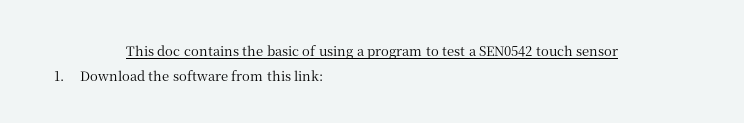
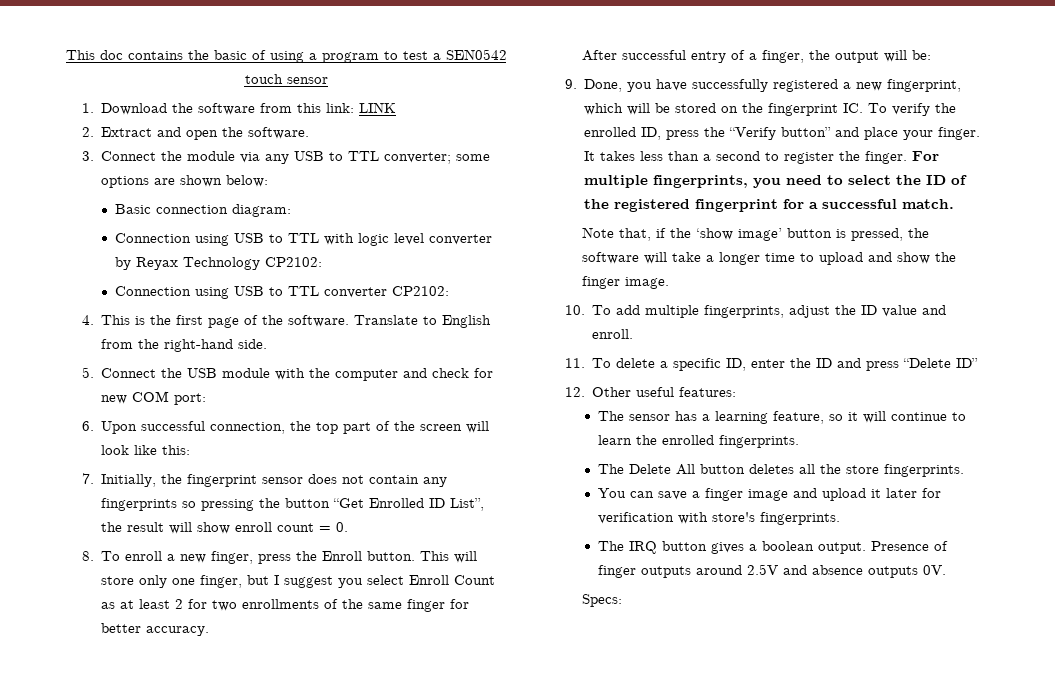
- 1. Download the software from this link:
+ 1. Download the software from this link: LINK
+ 2. Extract and open the software.
+ 3. Connect the module via any USB to TTL converter; some options are shown below:
+ Basic connection diagram:
+ Connection using USB to TTL with logic level converter by Reyax Technology CP2102:
+ Connection using USB to TTL converter CP2102:
+ 4. This is the first page of the software. Translate to English from the right-hand side.
+ 5. Connect the USB module with the computer and check for new COM port:
+ 6. Upon successful connection, the top part of the screen will look like this:
+ 7. Initially, the fingerprint sensor does not contain any fingerprints so pressing the button “Get Enrolled ID List”, the result will show enroll count = 0.
+ 8. To enroll a new finger, press the Enroll button. This will store only one finger, but I suggest you select Enroll Count as at least 2 for two enrollments of the same finger for better accuracy.
+ After successful entry of a finger, the output will be:
+ 9. Done, you have successfully registered a new fingerprint, which will be stored on the fingerprint IC. To verify the enrolled ID, press the “Verify button” and place your finger. It takes less than a second to register the finger. For multiple fingerprints, you need to select the ID of the registered fingerprint for a successful match.
+ Note that, if the ‘show image’ button is pressed, the software will take a longer time to upload and show the finger image.
+ 10. To add multiple fingerprints, adjust the ID value and enroll.
+ 11. To delete a specific ID, enter the ID and press “Delete ID”
+ 12. Other useful features:
+ The sensor has a learning feature, so it will continue to learn the enrolled fingerprints.
+ The Delete All button deletes all the store fingerprints.
+ You can save a finger image and upload it later for verification with store's fingerprints.
+ The IRQ button gives a boolean output. Presence of finger outputs around 2.5V and absence outputs 0V.
+ Specs:

